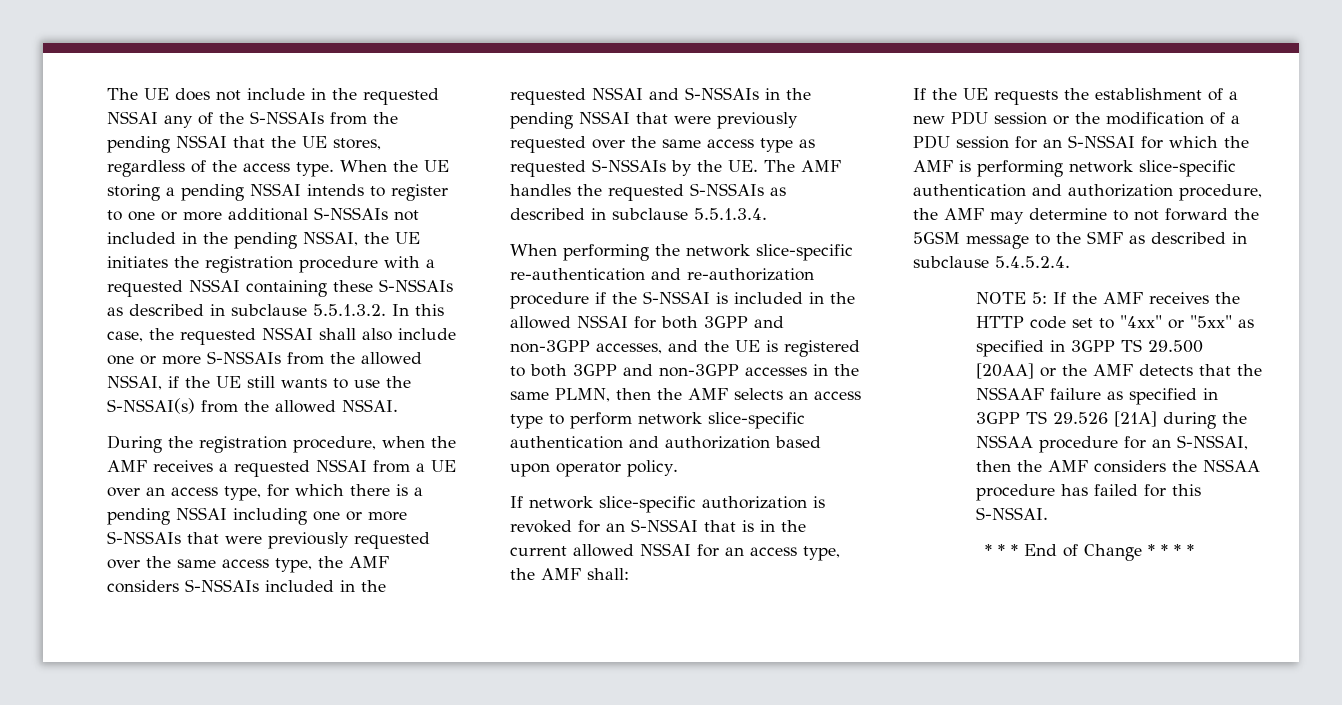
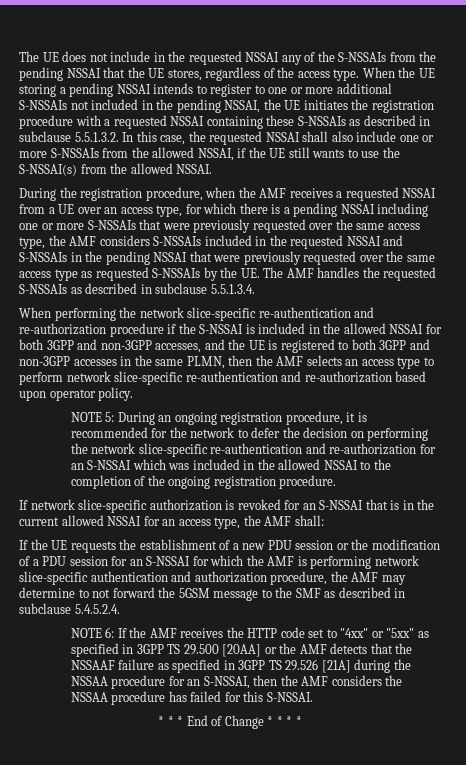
- When performing the network slice-specific re-authentication and re-authorization procedure if the S-NSSAI is included in the allowed NSSAI for both 3GPP and non-3GPP accesses, and the UE is registered to both 3GPP and non-3GPP accesses in the same PLMN, then the AMF selects an access type to perform network slice-specific authentication and authorization based upon operator policy.
+ When performing the network slice-specific re-authentication and re-authorization procedure if the S-NSSAI is included in the allowed NSSAI for both 3GPP and non-3GPP accesses, and the UE is registered to both 3GPP and non-3GPP accesses in the same PLMN, then the AMF selects an access type to perform network slice-specific re-authentication and re-authorization based upon operator policy.
+ NOTE 5: During an ongoing registration procedure, it is recommended for the network to defer the decision on performing the network slice-specific re-authentication and re-authorization for an S-NSSAI which was included in the allowed NSSAI to the completion of the ongoing registration procedure.
- NOTE 5: If the AMF receives the HTTP code set to "4xx" or "5xx" as specified in 3GPP TS 29.500 [20AA] or the AMF detects that the NSSAAF failure as specified in 3GPP TS 29.526 [21A] during the NSSAA procedure for an S-NSSAI, then the AMF considers the NSSAA procedure has failed for this S-NSSAI.
+ NOTE 6: If the AMF receives the HTTP code set to "4xx" or "5xx" as specified in 3GPP TS 29.500 [20AA] or the AMF detects that the NSSAAF failure as specified in 3GPP TS 29.526 [21A] during the NSSAA procedure for an S-NSSAI, then the AMF considers the NSSAA procedure has failed for this S-NSSAI.

